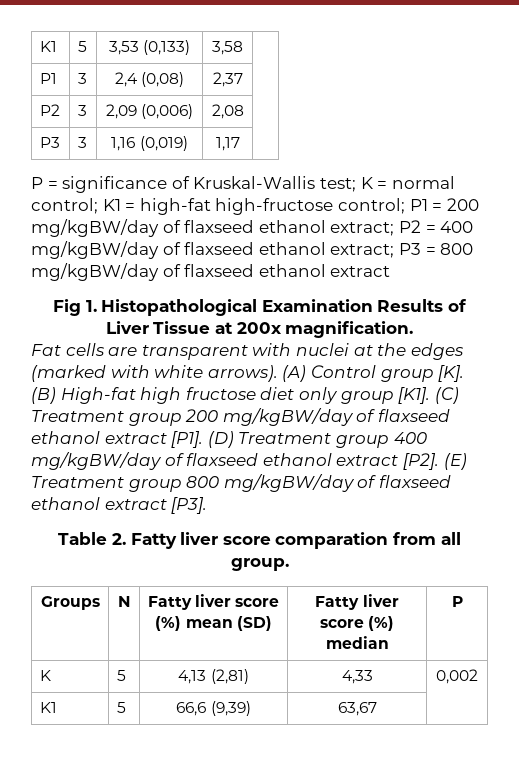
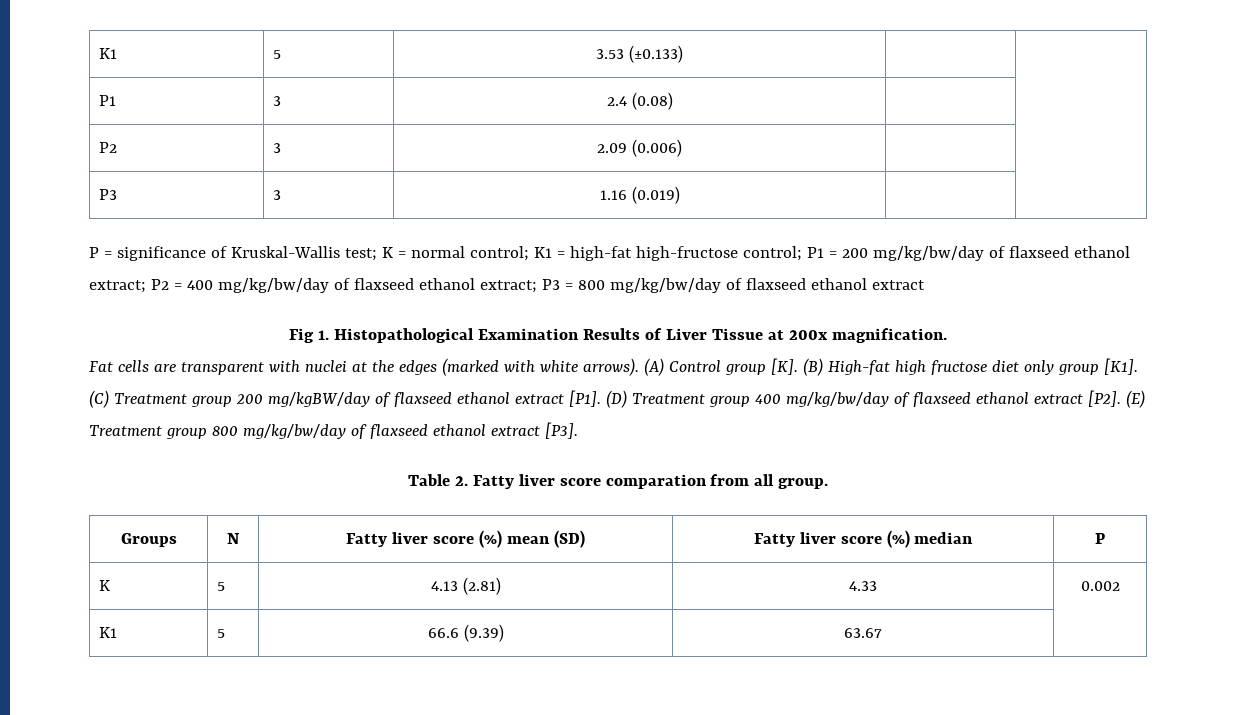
- K1 | 5 | 3,53 (0,133) | 3,58 |
+ K1 | 5 | 3.53 (±0.133) | |
- P1 | 3 | 2,4 (0,08) | 2,37 |
+ P1 | 3 | 2.4 (0.08) | |
- P2 | 3 | 2,09 (0,006) | 2,08 |
+ P2 | 3 | 2.09 (0.006) | |
- P3 | 3 | 1,16 (0,019) | 1,17 |
+ P3 | 3 | 1.16 (0.019) | |
- P = significance of Kruskal-Wallis test; K = normal control; K1 = high-fat high-fructose control; P1 = 200 mg/kgBW/day of flaxseed ethanol extract; P2 = 400 mg/kgBW/day of flaxseed ethanol extract; P3 = 800 mg/kgBW/day of flaxseed ethanol extract
+ P = significance of Kruskal-Wallis test; K = normal control; K1 = high-fat high-fructose control; P1 = 200 mg/kg/bw/day of flaxseed ethanol extract; P2 = 400 mg/kg/bw/day of flaxseed ethanol extract; P3 = 800 mg/kg/bw/day of flaxseed ethanol extract
- (A) Control group [K]. (B) High-fat high fructose diet only group [K1]. (C) Treatment group 200 mg/kgBW/day of flaxseed ethanol extract [P1]. (D) Treatment group 400 mg/kgBW/day of flaxseed ethanol extract [P2]. (E) Treatment group 800 mg/kgBW/day of flaxseed ethanol extract [P3].
+ (A) Control group [K]. (B) High-fat high fructose diet only group [K1]. (C) Treatment group 200 mg/kgBW/day of flaxseed ethanol extract [P1]. (D) Treatment group 400 mg/kg/bw/day of flaxseed ethanol extract [P2]. (E) Treatment group 800 mg/kg/bw/day of flaxseed ethanol extract [P3].
- K | 5 | 4,13 (2,81) | 4,33 | 0,002
- K1 | 5 | 66,6 (9,39) | 63,67 |
+ K | 5 | 4.13 (2.81) | 4.33 | 0.002
+ K1 | 5 | 66.6 (9.39) | 63.67 |

